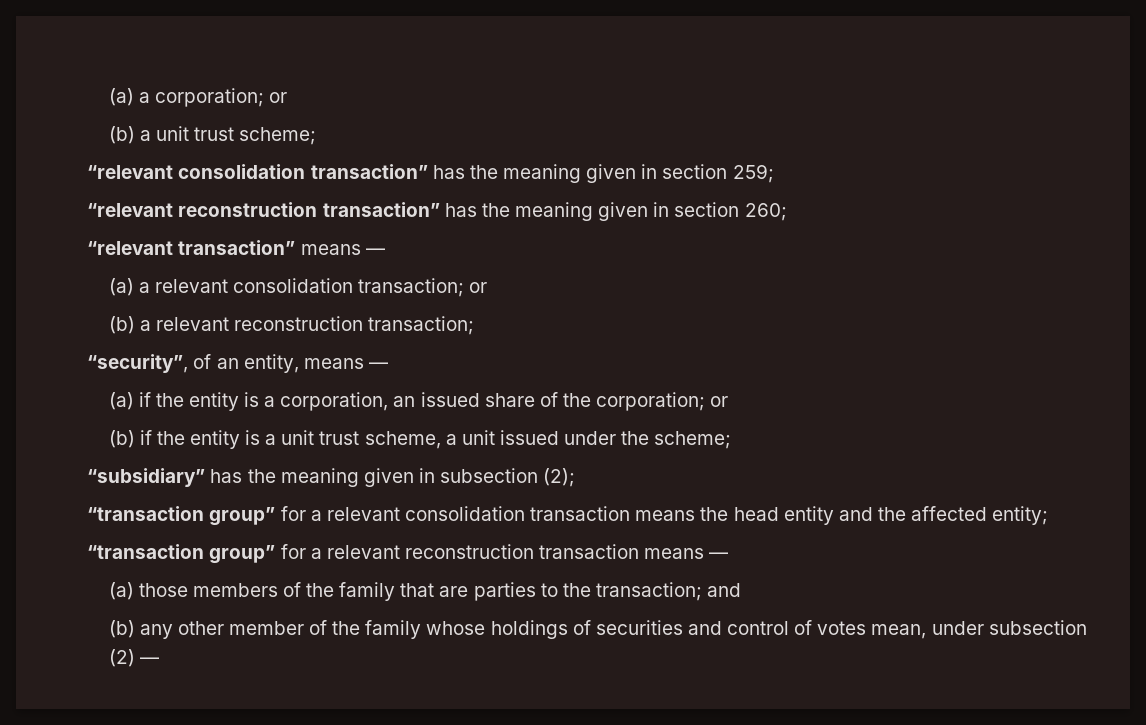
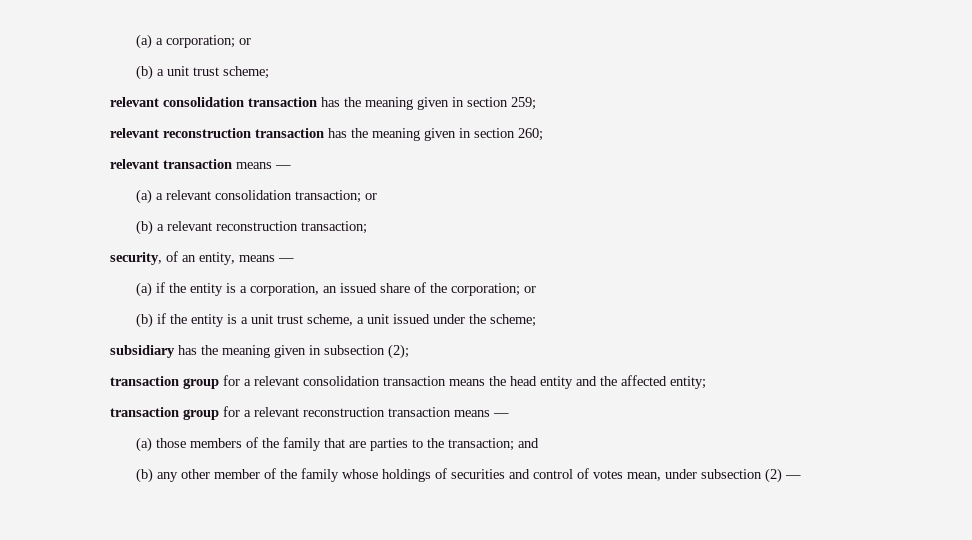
- “relevant consolidation transaction” has the meaning given in section 259;
+ relevant consolidation transaction has the meaning given in section 259;
- “relevant reconstruction transaction” has the meaning given in section 260;
+ relevant reconstruction transaction has the meaning given in section 260;
- “relevant transaction” means —
+ relevant transaction means —
- “security”, of an entity, means —
+ security, of an entity, means —
- “subsidiary” has the meaning given in subsection (2);
+ subsidiary has the meaning given in subsection (2);
- “transaction group” for a relevant consolidation transaction means the head entity and the affected entity;
+ transaction group for a relevant consolidation transaction means the head entity and the affected entity;
- “transaction group” for a relevant reconstruction transaction means —
+ transaction group for a relevant reconstruction transaction means —

